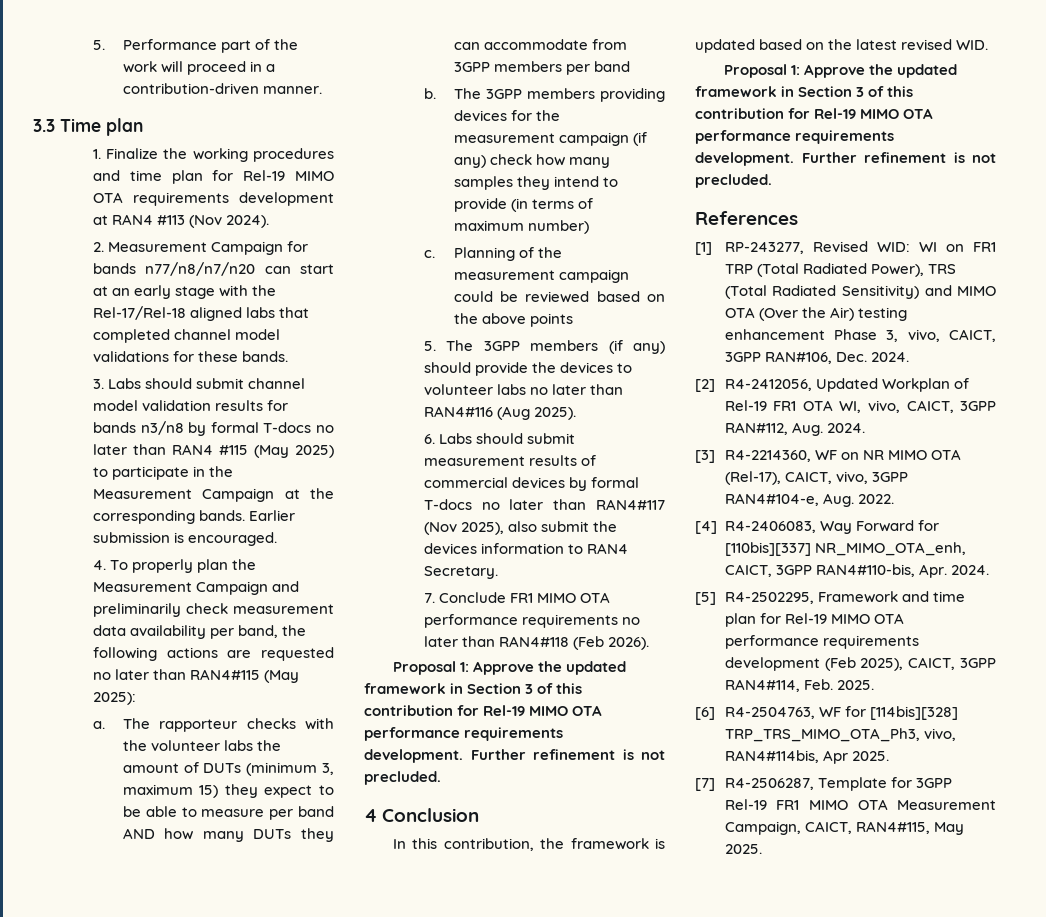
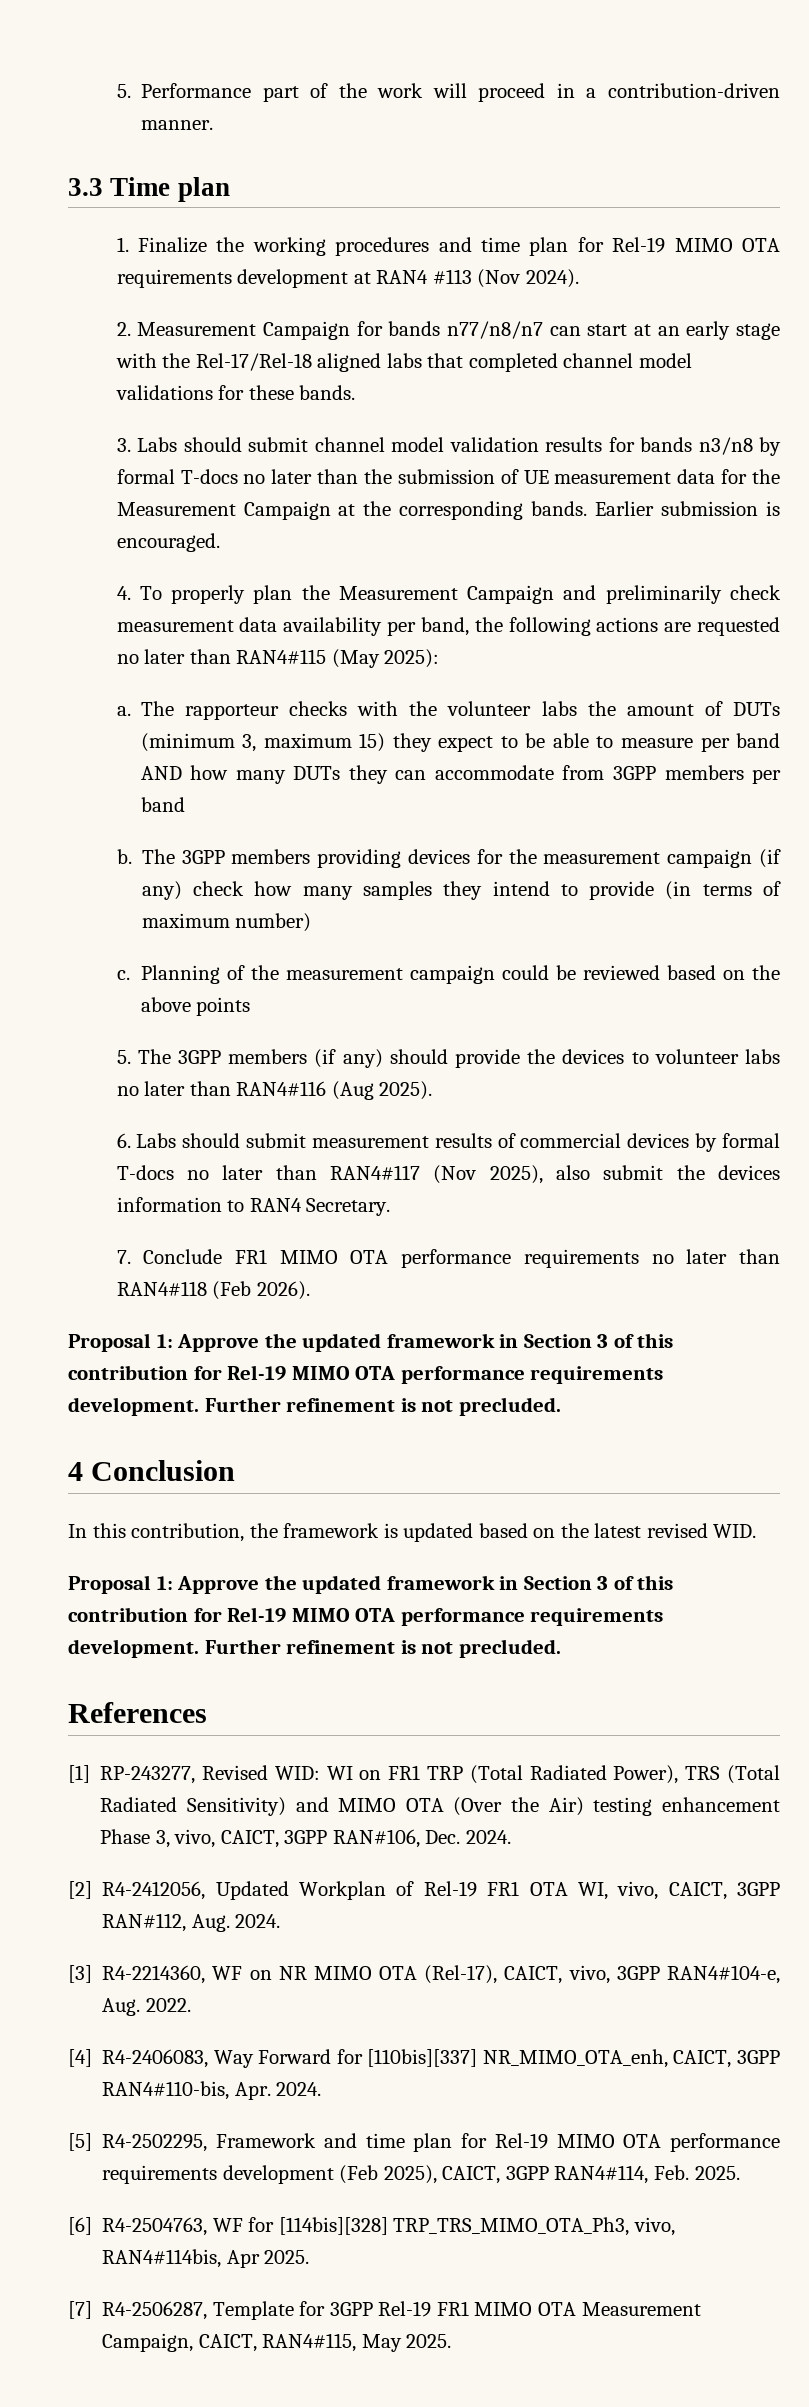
- 2. Measurement Campaign for bands n77/n8/n7/n20 can start at an early stage with the Rel-17/Rel-18 aligned labs that completed channel model validations for these bands.
+ 2. Measurement Campaign for bands n77/n8/n7 can start at an early stage with the Rel-17/Rel-18 aligned labs that completed channel model validations for these bands.
- 3. Labs should submit channel model validation results for bands n3/n8 by formal T-docs no later than RAN4 #115 (May 2025) to participate in the Measurement Campaign at the corresponding bands.
+ 3. Labs should submit channel model validation results for bands n3/n8 by formal T-docs no later than the submission of UE measurement data for the Measurement Campaign at the corresponding bands.

